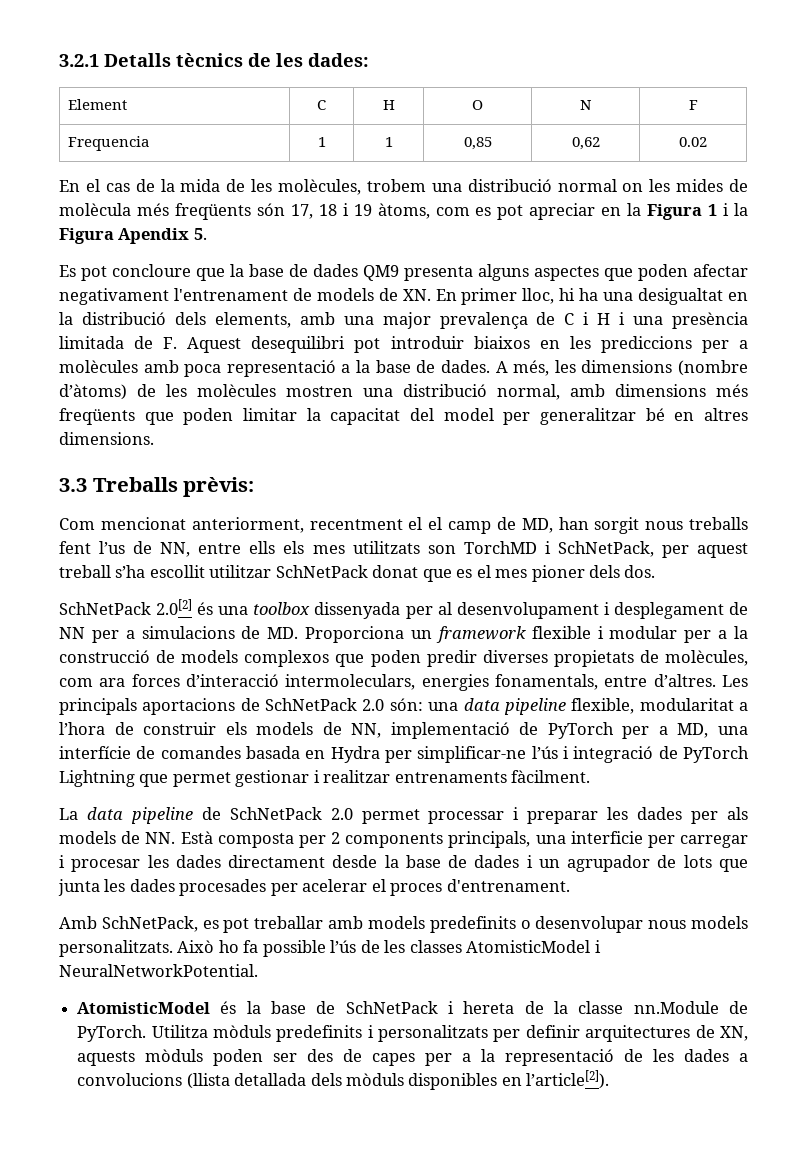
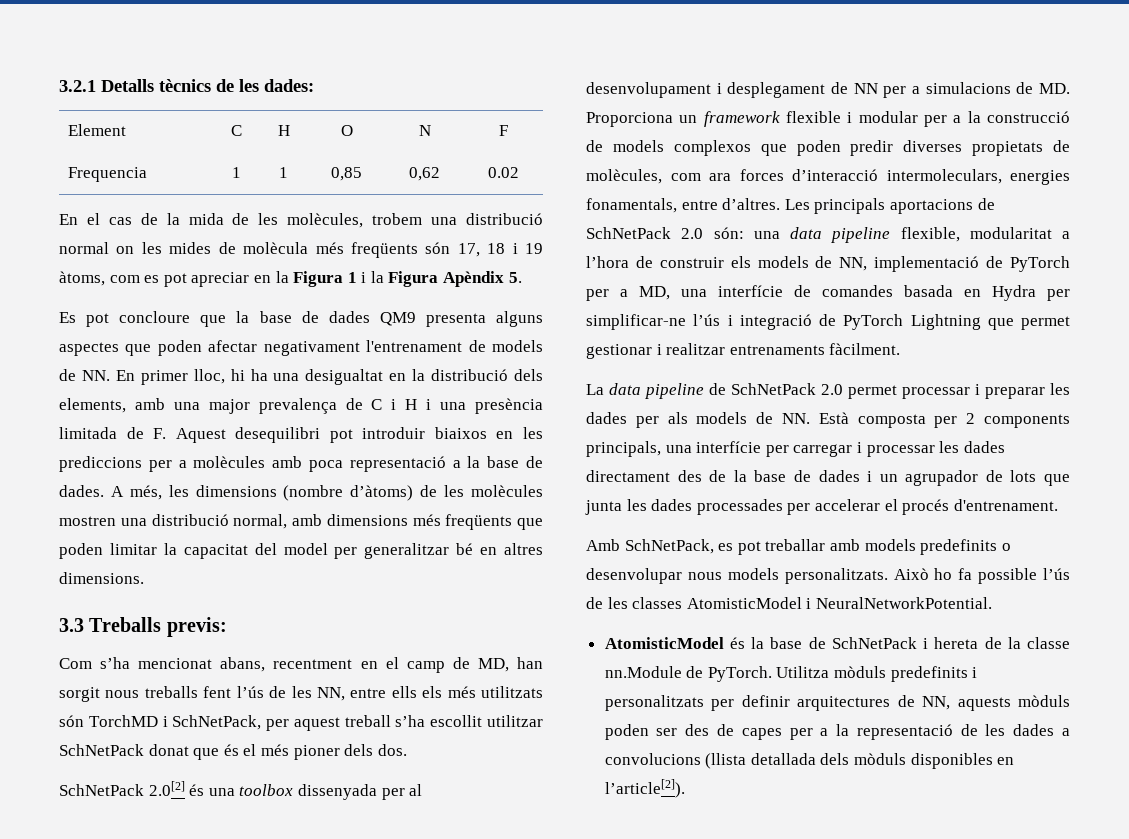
- En el cas de la mida de les molècules, trobem una distribució normal on les mides de molècula més freqüents són 17, 18 i 19 àtoms, com es pot apreciar en la Figura 1 i la Figura Apendix 5.
+ En el cas de la mida de les molècules, trobem una distribució normal on les mides de molècula més freqüents són 17, 18 i 19 àtoms, com es pot apreciar en la Figura 1 i la Figura Apèndix 5.
- Es pot concloure que la base de dades QM9 presenta alguns aspectes que poden afectar negativament l'entrenament de models de XN. En primer lloc, hi ha una desigualtat en la distribució dels elements, amb una major prevalença de C i H i una presència limitada de F. Aquest desequilibri pot introduir biaixos en les prediccions per a molècules amb poca representació a la base de dades.
+ Es pot concloure que la base de dades QM9 presenta alguns aspectes que poden afectar negativament l'entrenament de models de NN. En primer lloc, hi ha una desigualtat en la distribució dels elements, amb una major prevalença de C i H i una presència limitada de F. Aquest desequilibri pot introduir biaixos en les prediccions per a molècules amb poca representació a la base de dades.
- 3.3 Treballs prèvis:
+ 3.3 Treballs previs:
- Com mencionat anteriorment, recentment el el camp de MD, han sorgit nous treballs fent l’us de NN, entre ells els mes utilitzats son TorchMD i SchNetPack, per aquest treball s’ha escollit utilitzar SchNetPack donat que es el mes pioner dels dos.
+ Com s’ha mencionat abans, recentment en el camp de MD, han sorgit nous treballs fent l’ús de les NN, entre ells els més utilitzats són TorchMD i SchNetPack, per aquest treball s’ha escollit utilitzar SchNetPack donat que és el més pioner dels dos.
- La data pipeline de SchNetPack 2.0 permet processar i preparar les dades per als models de NN. Està composta per 2 components principals, una interficie per carregar i procesar les dades directament desde la base de dades i un agrupador de lots que junta les dades procesades per acelerar el proces d'entrenament.
+ La data pipeline de SchNetPack 2.0 permet processar i preparar les dades per als models de NN. Està composta per 2 components principals, una interfície per carregar i processar les dades directament des de la base de dades i un agrupador de lots que junta les dades processades per accelerar el procés d'entrenament.
- Utilitza mòduls predefinits i personalitzats per definir arquitectures de XN, aquests mòduls poden ser des de capes per a la representació de les dades a convolucions (llista detallada dels mòduls disponibles en l’article[2]).
+ Utilitza mòduls predefinits i personalitzats per definir arquitectures de NN, aquests mòduls poden ser des de capes per a la representació de les dades a convolucions (llista detallada dels mòduls disponibles en l’article[2]).

